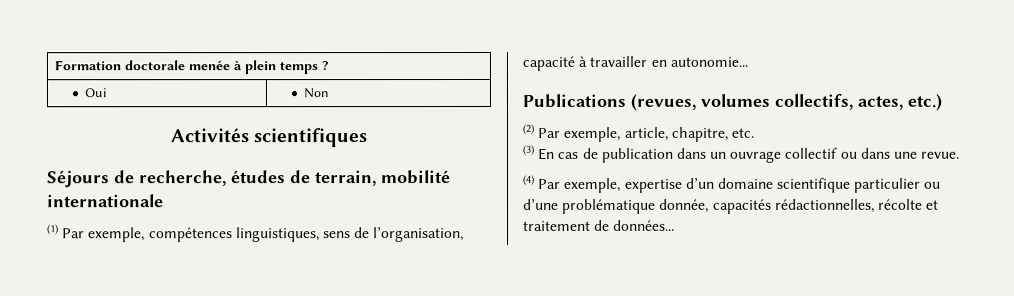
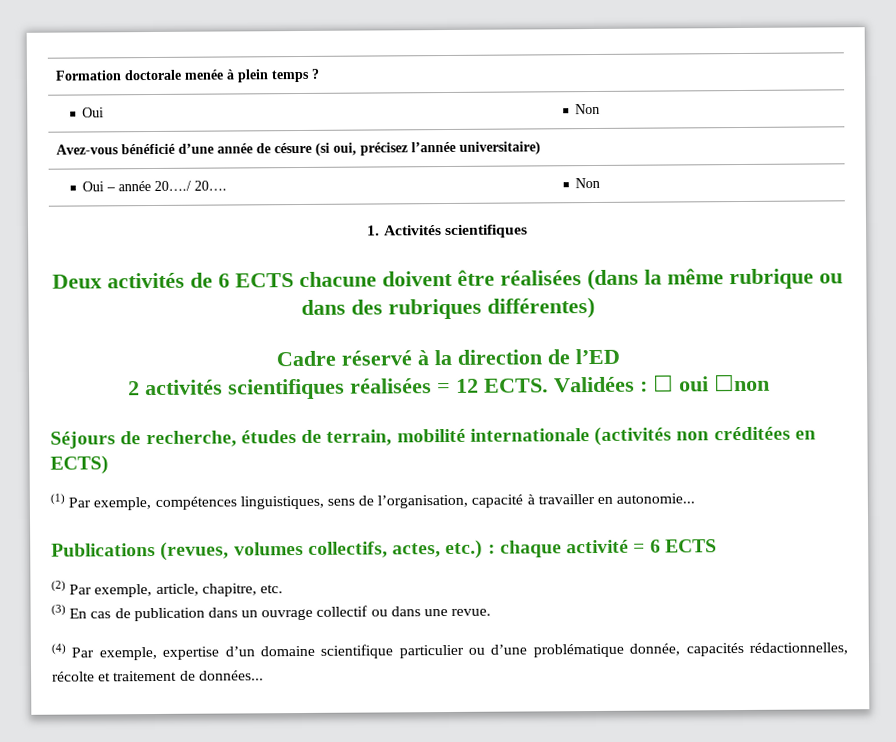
- Activités scientifiques
+ Avez-vous bénéficié d’une année de césure (si oui, précisez l’année universitaire)
+ Oui – année 20…./ 20…. | Non
+ 1. Activités scientifiques
+ Deux activités de 6 ECTS chacune doivent être réalisées (dans la même rubrique ou dans des rubriques différentes)
+ Cadre réservé à la direction de l’ED
+ 2 activités scientifiques réalisées = 12 ECTS. Validées : ☐ oui ☐non
- Séjours de recherche, études de terrain, mobilité internationale
+ Séjours de recherche, études de terrain, mobilité internationale (activités non créditées en ECTS)
- Publications (revues, volumes collectifs, actes, etc.)
+ Publications (revues, volumes collectifs, actes, etc.) : chaque activité = 6 ECTS

